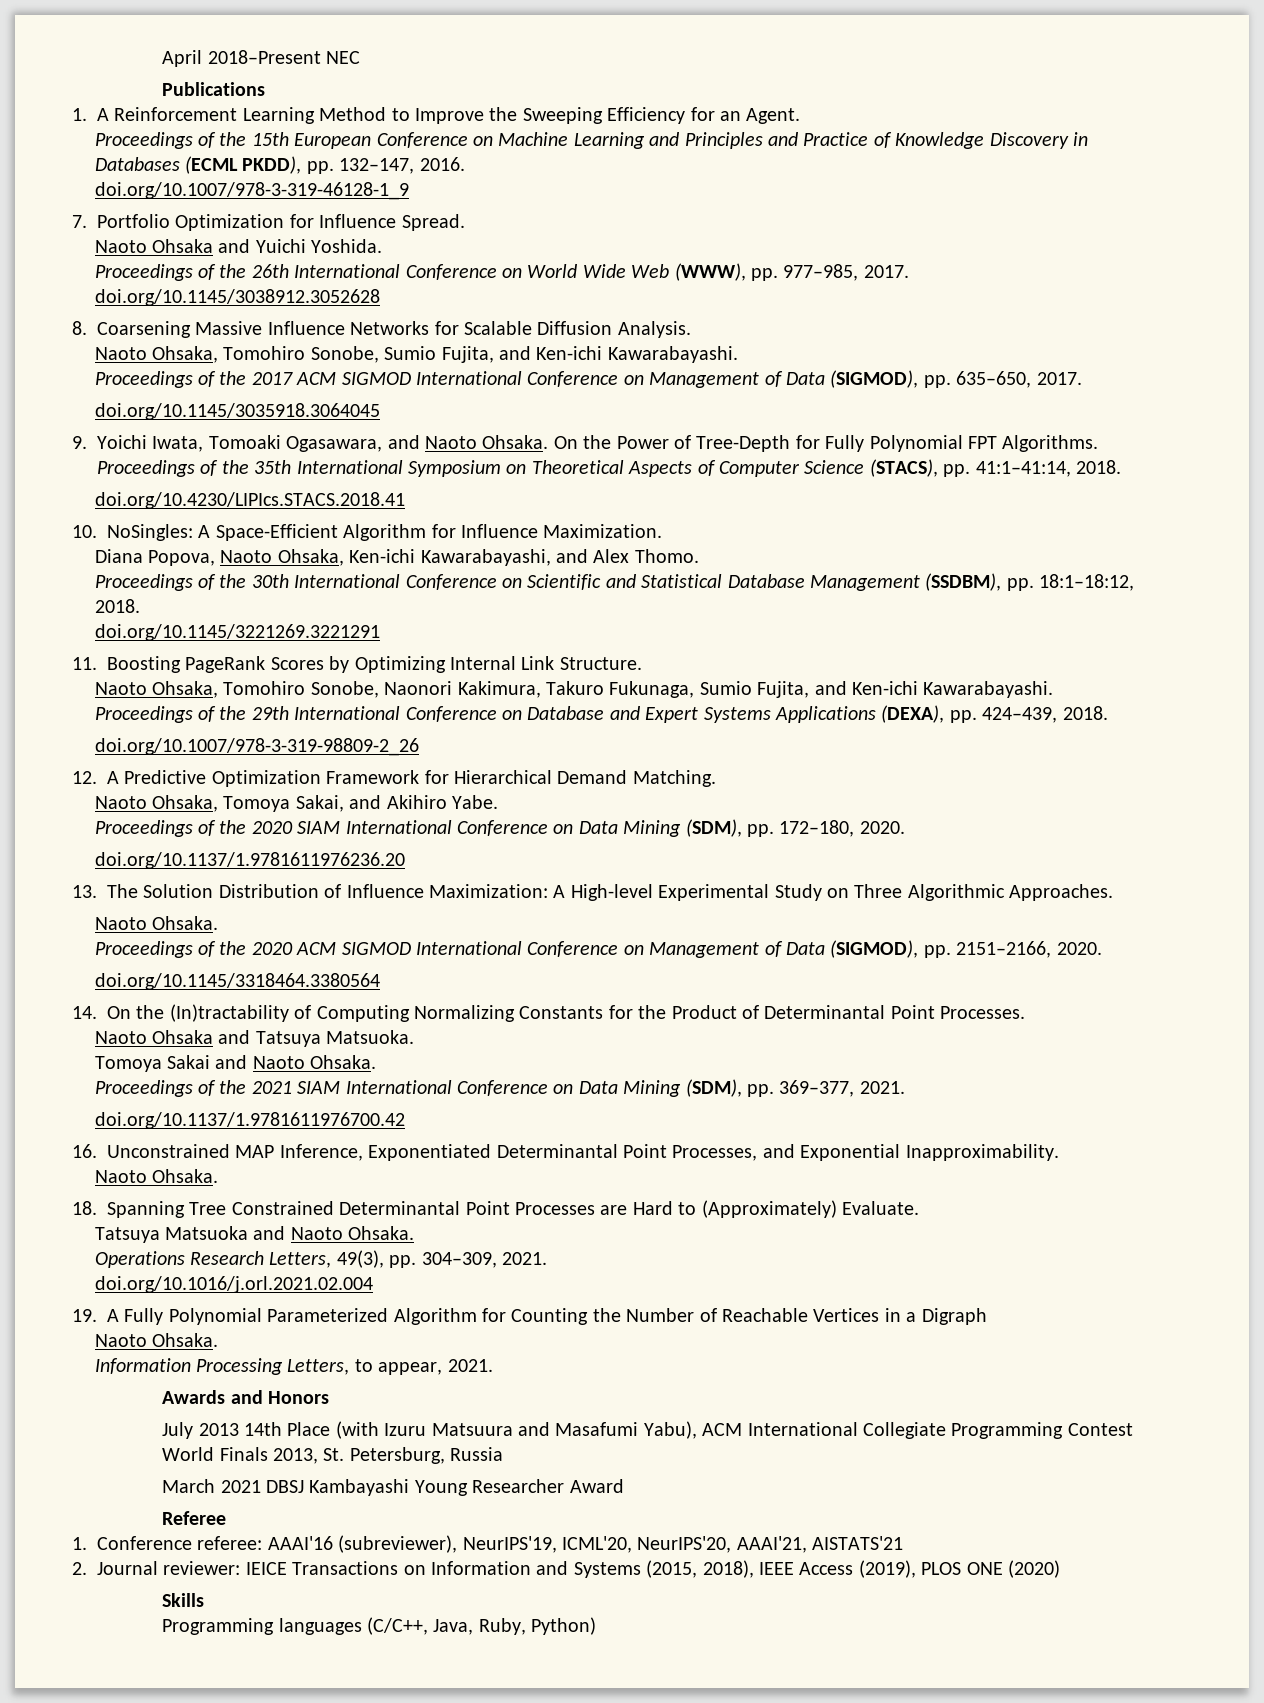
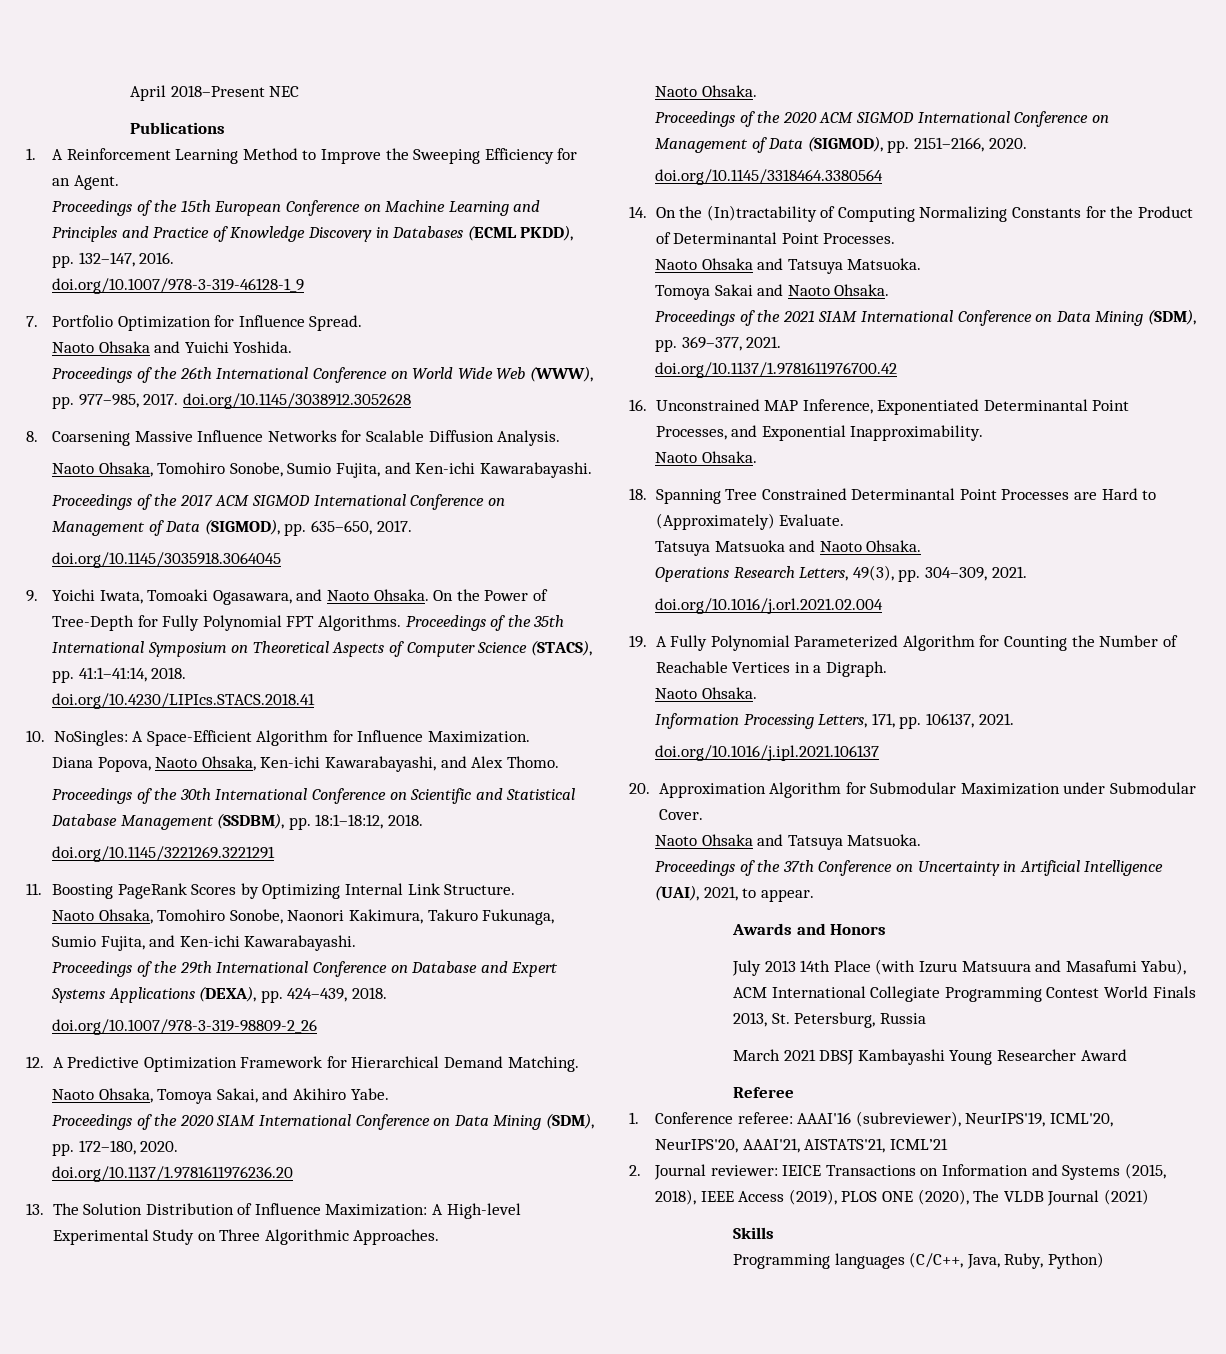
- 19. A Fully Polynomial Parameterized Algorithm for Counting the Number of Reachable Vertices in a Digraph
+ 19. A Fully Polynomial Parameterized Algorithm for Counting the Number of Reachable Vertices in a Digraph.
- Information Processing Letters, to appear, 2021.
+ Information Processing Letters, 171, pp. 106137, 2021.
+ doi.org/10.1016/j.ipl.2021.106137
+ 20. Approximation Algorithm for Submodular Maximization under Submodular Cover.
+ Naoto Ohsaka and Tatsuya Matsuoka.
+ Proceedings of the 37th Conference on Uncertainty in Artificial Intelligence (UAI), 2021, to appear.
- 1. Conference referee: AAAI'16 (subreviewer), NeurIPS'19, ICML'20, NeurIPS'20, AAAI'21, AISTATS'21
+ 1. Conference referee: AAAI'16 (subreviewer), NeurIPS'19, ICML'20, NeurIPS'20, AAAI'21, AISTATS'21, ICML’21
- 2. Journal reviewer: IEICE Transactions on Information and Systems (2015, 2018), IEEE Access (2019), PLOS ONE (2020)
+ 2. Journal reviewer: IEICE Transactions on Information and Systems (2015, 2018), IEEE Access (2019), PLOS ONE (2020), The VLDB Journal (2021)

